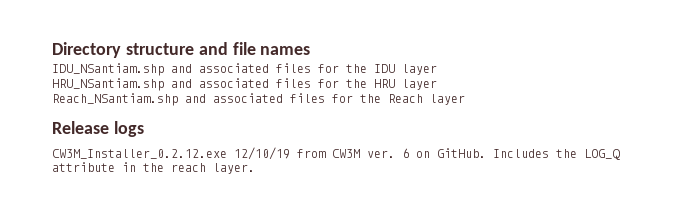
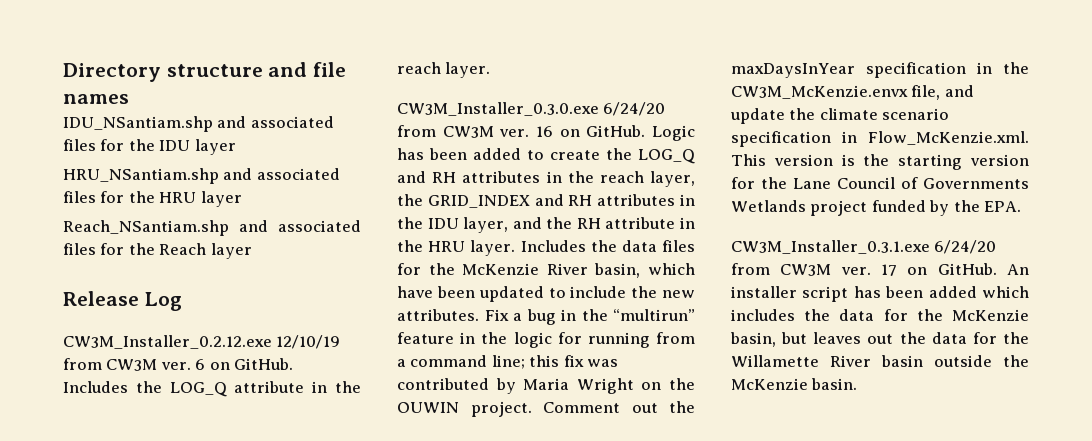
- Release logs
+ Release Log
+ CW3M_Installer_0.3.0.exe 6/24/20 from CW3M ver. 16 on GitHub. Logic has been added to create the LOG_Q and RH attributes in the reach layer, the GRID_INDEX and RH attributes in the IDU layer, and the RH attribute in the HRU layer. Includes the data files for the McKenzie River basin, which have been updated to include the new attributes. Fix a bug in the “multirun” feature in the logic for running from a command line; this fix was contributed by Maria Wright on the OUWIN project. Comment out the maxDaysInYear specification in the CW3M_McKenzie.envx file, and update the climate scenario specification in Flow_McKenzie.xml. This version is the starting version for the Lane Council of Governments Wetlands project funded by the EPA.
+ CW3M_Installer_0.3.1.exe 6/24/20 from CW3M ver. 17 on GitHub. An installer script has been added which includes the data for the McKenzie basin, but leaves out the data for the Willamette River basin outside the McKenzie basin.

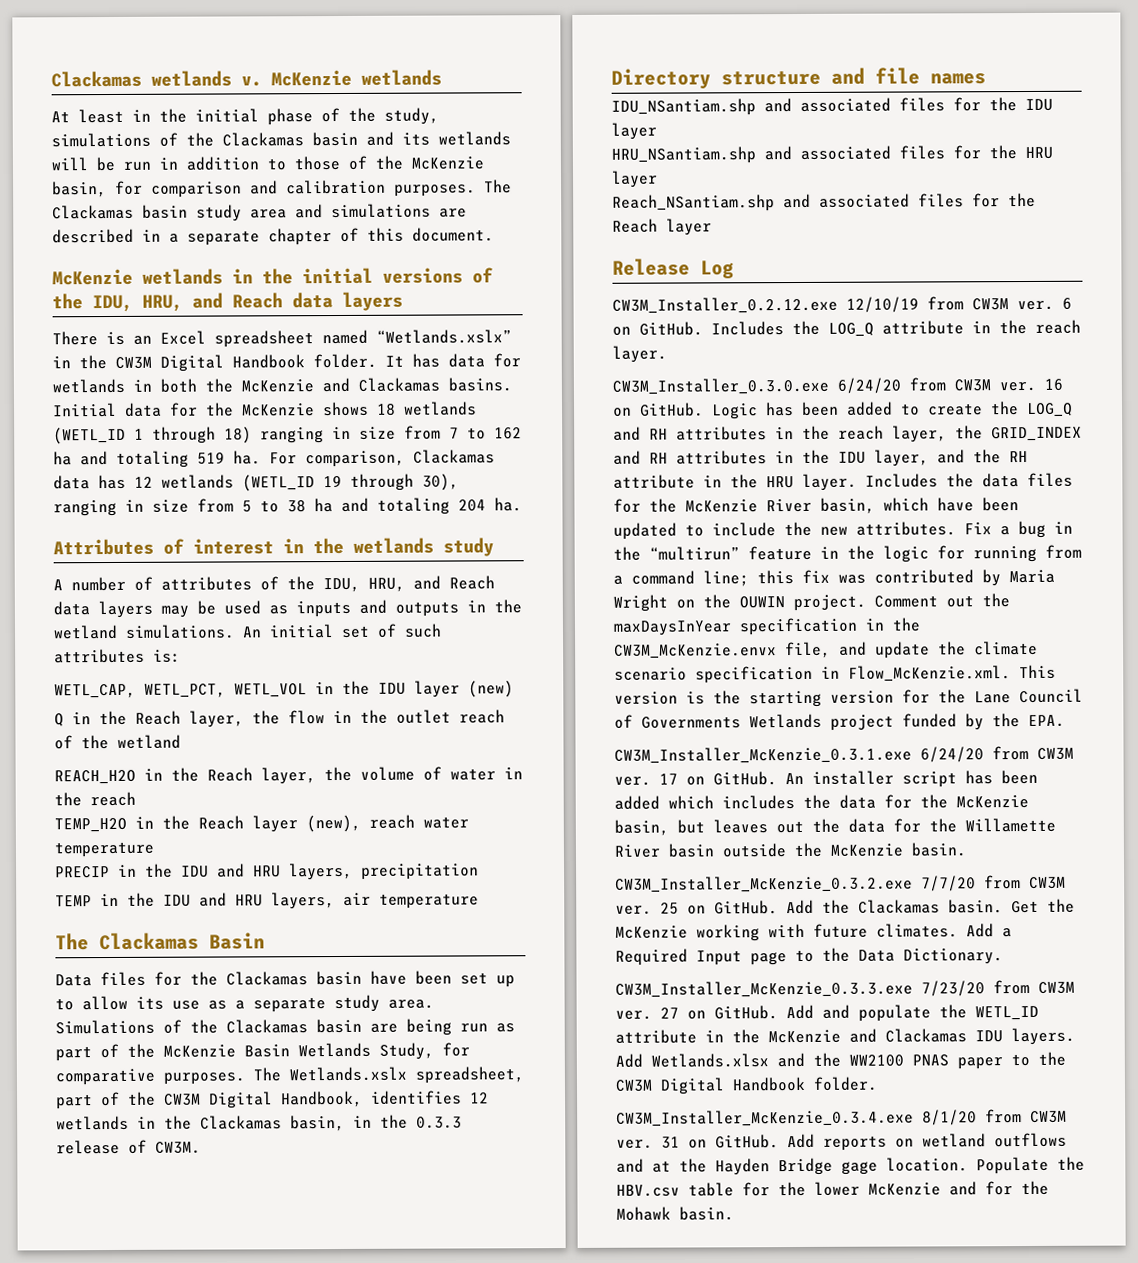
+ Clackamas wetlands v. McKenzie wetlands
+ At least in the initial phase of the study, simulations of the Clackamas basin and its wetlands will be run in addition to those of the McKenzie basin, for comparison and calibration purposes. The Clackamas basin study area and simulations are described in a separate chapter of this document.
+ McKenzie wetlands in the initial versions of the IDU, HRU, and Reach data layers
+ There is an Excel spreadsheet named “Wetlands.xslx” in the CW3M Digital Handbook folder. It has data for wetlands in both the McKenzie and Clackamas basins. Initial data for the McKenzie shows 18 wetlands (WETL_ID 1 through 18) ranging in size from 7 to 162 ha and totaling 519 ha. For comparison, Clackamas data has 12 wetlands (WETL_ID 19 through 30), ranging in size from 5 to 38 ha and totaling 204 ha.
+ Attributes of interest in the wetlands study
+ A number of attributes of the IDU, HRU, and Reach data layers may be used as inputs and outputs in the wetland simulations. An initial set of such attributes is:
+ WETL_CAP, WETL_PCT, WETL_VOL in the IDU layer (new)
+ Q in the Reach layer, the flow in the outlet reach of the wetland
+ REACH_H2O in the Reach layer, the volume of water in the reach
+ TEMP_H2O in the Reach layer (new), reach water temperature
+ PRECIP in the IDU and HRU layers, precipitation
+ TEMP in the IDU and HRU layers, air temperature
+ The Clackamas Basin
+ Data files for the Clackamas basin have been set up to allow its use as a separate study area. Simulations of the Clackamas basin are being run as part of the McKenzie Basin Wetlands Study, for comparative purposes. The Wetlands.xslx spreadsheet, part of the CW3M Digital Handbook, identifies 12 wetlands in the Clackamas basin, in the 0.3.3 release of CW3M.
- CW3M_Installer_0.3.1.exe 6/24/20 from CW3M ver.
+ CW3M_Installer_McKenzie_0.3.1.exe 6/24/20 from CW3M ver.
+ CW3M_Installer_McKenzie_0.3.2.exe 7/7/20 from CW3M ver. 25 on GitHub. Add the Clackamas basin. Get the McKenzie working with future climates. Add a Required Input page to the Data Dictionary.
+ CW3M_Installer_McKenzie_0.3.3.exe 7/23/20 from CW3M ver. 27 on GitHub. Add and populate the WETL_ID attribute in the McKenzie and Clackamas IDU layers. Add Wetlands.xlsx and the WW2100 PNAS paper to the CW3M Digital Handbook folder.
+ CW3M_Installer_McKenzie_0.3.4.exe 8/1/20 from CW3M ver. 31 on GitHub. Add reports on wetland outflows and at the Hayden Bridge gage location. Populate the HBV.csv table for the lower McKenzie and for the Mohawk basin.

